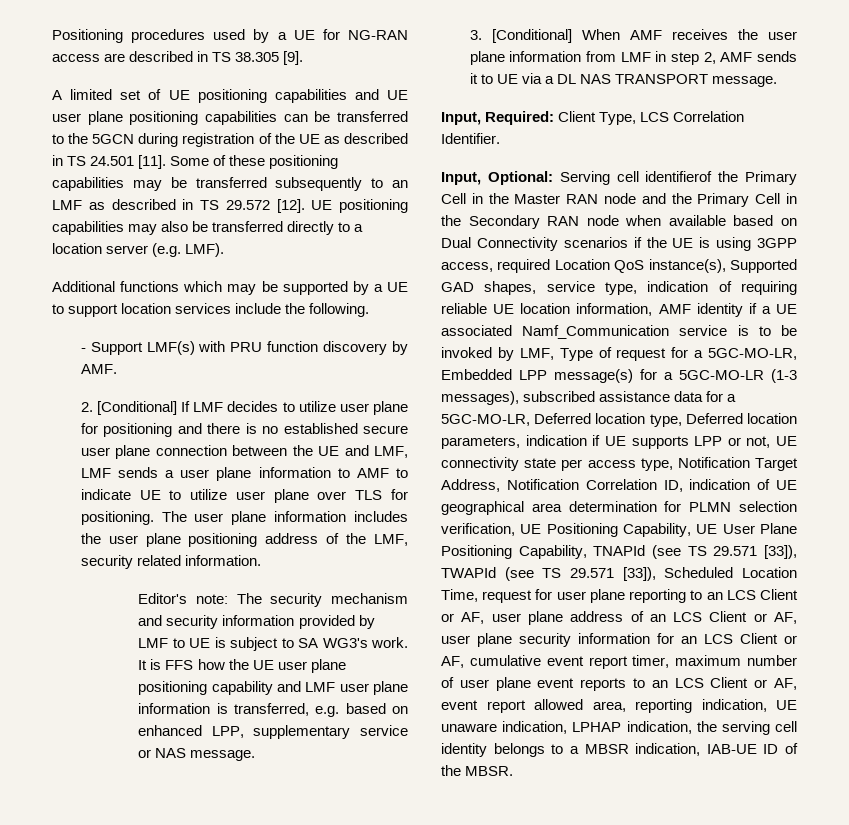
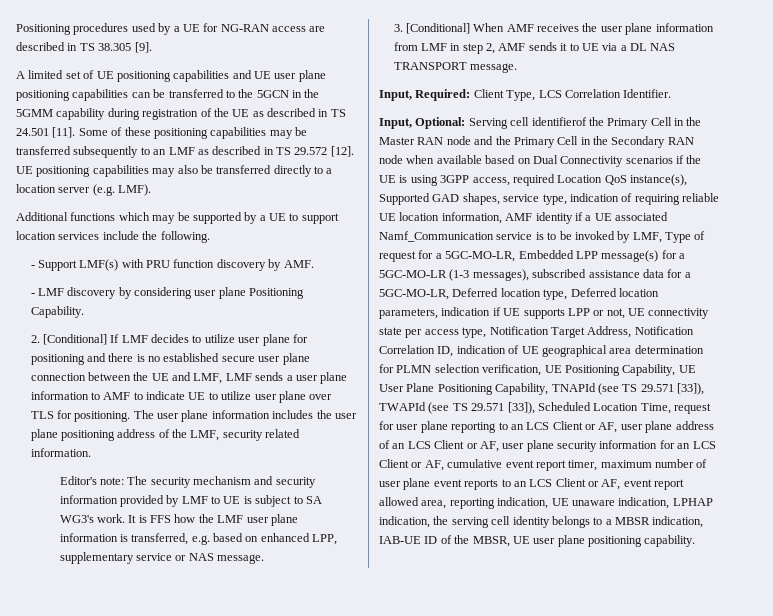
- A limited set of UE positioning capabilities and UE user plane positioning capabilities can be transferred to the 5GCN during registration of the UE as described in TS 24.501 [11].
+ A limited set of UE positioning capabilities and UE user plane positioning capabilities can be transferred to the 5GCN in the 5GMM capability during registration of the UE as described in TS 24.501 [11].
+ - LMF discovery by considering user plane Positioning Capability.
- It is FFS how the UE user plane positioning capability and LMF user plane information is transferred, e.g. based on enhanced LPP, supplementary service or NAS message.
+ It is FFS how the LMF user plane information is transferred, e.g. based on enhanced LPP, supplementary service or NAS message.
- Serving cell identifierof the Primary Cell in the Master RAN node and the Primary Cell in the Secondary RAN node when available based on Dual Connectivity scenarios if the UE is using 3GPP access, required Location QoS instance(s), Supported GAD shapes, service type, indication of requiring reliable UE location information, AMF identity if a UE associated Namf_Communication service is to be invoked by LMF, Type of request for a 5GC-MO-LR, Embedded LPP message(s) for a 5GC-MO-LR (1-3 messages), subscribed assistance data for a 5GC-MO-LR, Deferred location type, Deferred location parameters, indication if UE supports LPP or not, UE connectivity state per access type, Notification Target Address, Notification Correlation ID, indication of UE geographical area determination for PLMN selection verification, UE Positioning Capability, UE User Plane Positioning Capability, TNAPId (see TS 29.571 [33]), TWAPId (see TS 29.571 [33]), Scheduled Location Time, request for user plane reporting to an LCS Client or AF, user plane address of an LCS Client or AF, user plane security information for an LCS Client or AF, cumulative event report timer, maximum number of user plane event reports to an LCS Client or AF, event report allowed area, reporting indication, UE unaware indication, LPHAP indication, the serving cell identity belongs to a MBSR indication, IAB-UE ID of the MBSR.
+ Serving cell identifierof the Primary Cell in the Master RAN node and the Primary Cell in the Secondary RAN node when available based on Dual Connectivity scenarios if the UE is using 3GPP access, required Location QoS instance(s), Supported GAD shapes, service type, indication of requiring reliable UE location information, AMF identity if a UE associated Namf_Communication service is to be invoked by LMF, Type of request for a 5GC-MO-LR, Embedded LPP message(s) for a 5GC-MO-LR (1-3 messages), subscribed assistance data for a 5GC-MO-LR, Deferred location type, Deferred location parameters, indication if UE supports LPP or not, UE connectivity state per access type, Notification Target Address, Notification Correlation ID, indication of UE geographical area determination for PLMN selection verification, UE Positioning Capability, UE User Plane Positioning Capability, TNAPId (see TS 29.571 [33]), TWAPId (see TS 29.571 [33]), Scheduled Location Time, request for user plane reporting to an LCS Client or AF, user plane address of an LCS Client or AF, user plane security information for an LCS Client or AF, cumulative event report timer, maximum number of user plane event reports to an LCS Client or AF, event report allowed area, reporting indication, UE unaware indication, LPHAP indication, the serving cell identity belongs to a MBSR indication, IAB-UE ID of the MBSR, UE user plane positioning capability.

